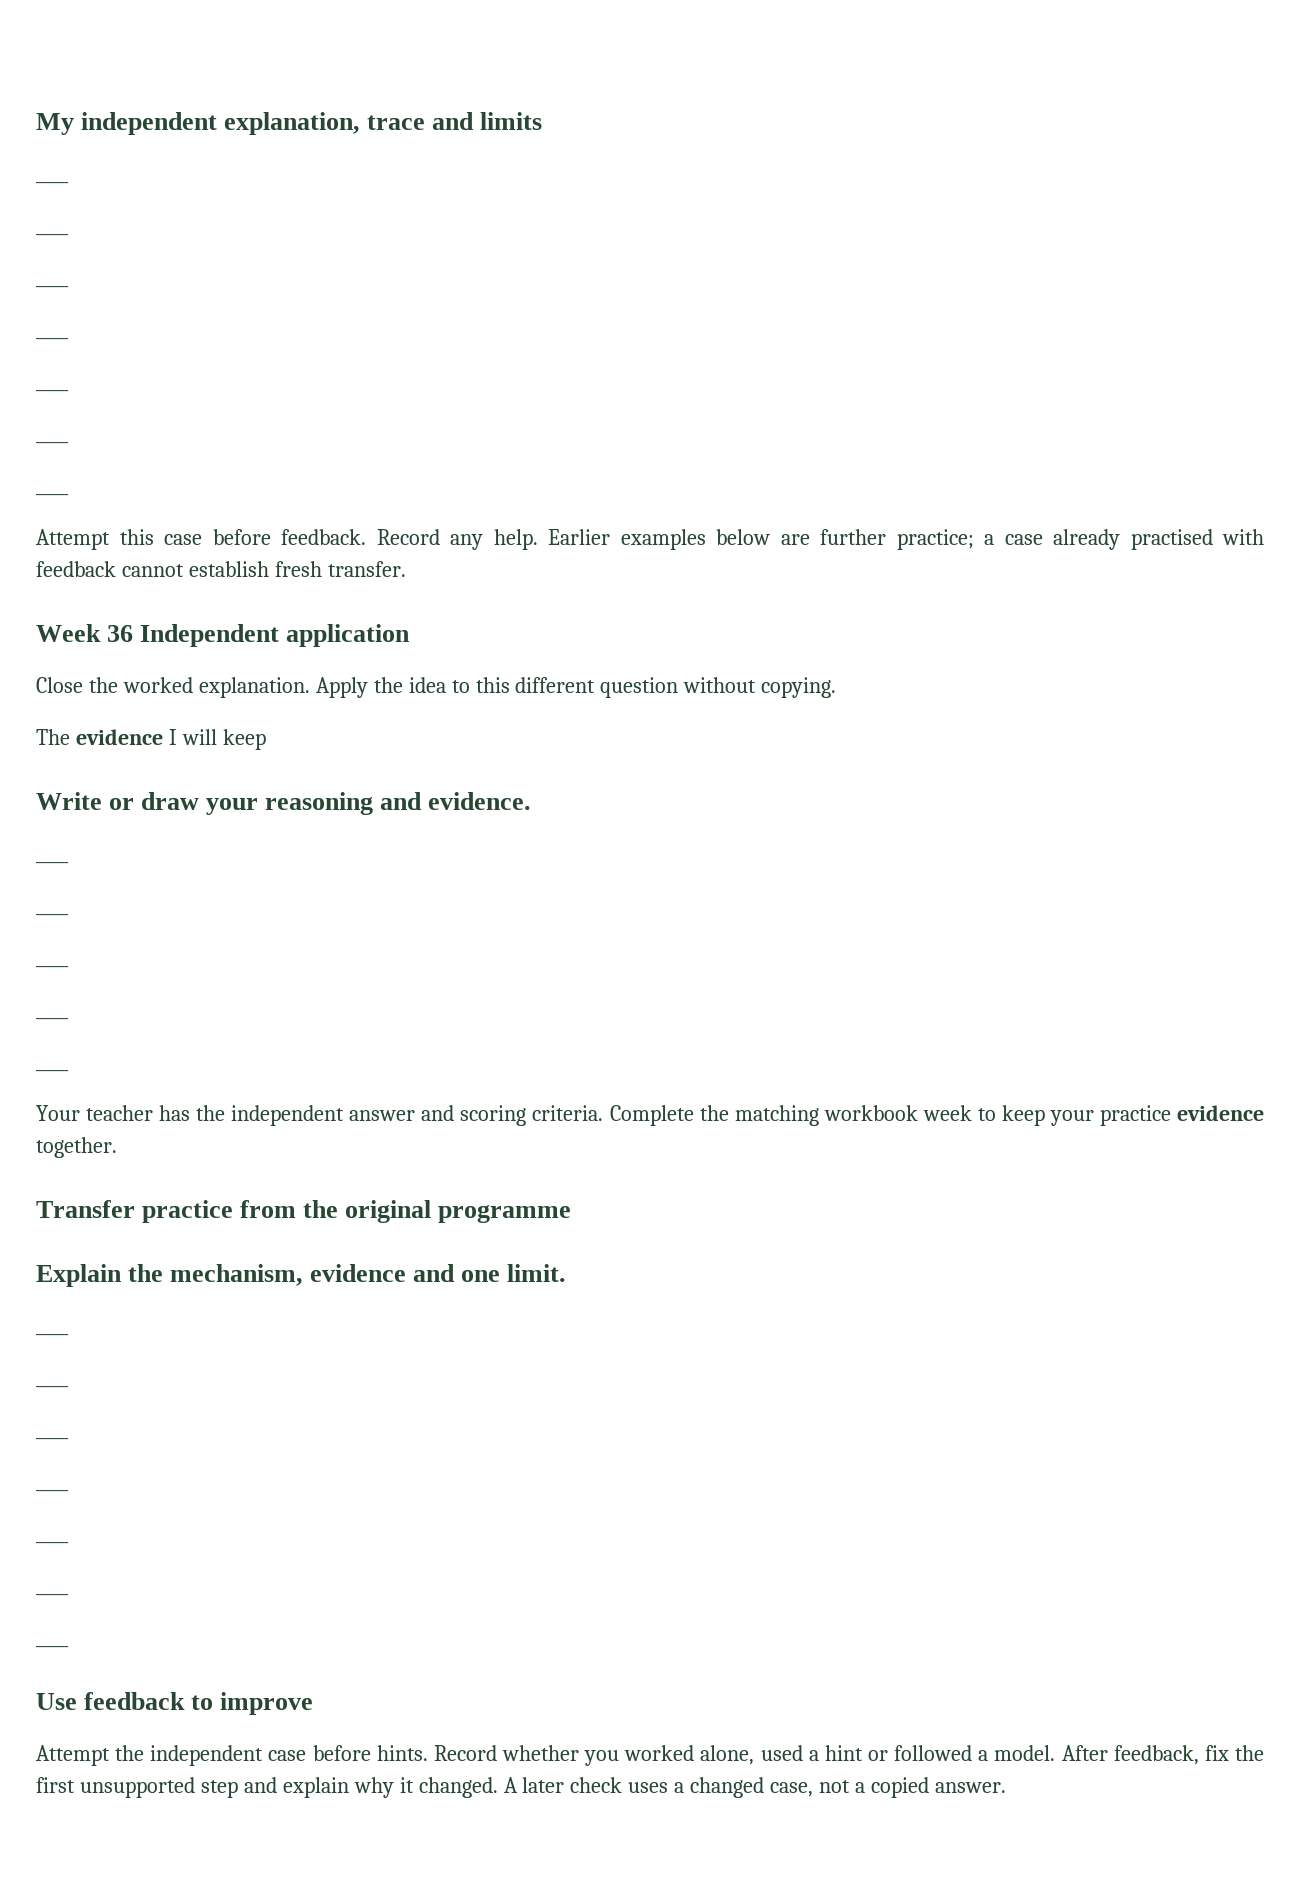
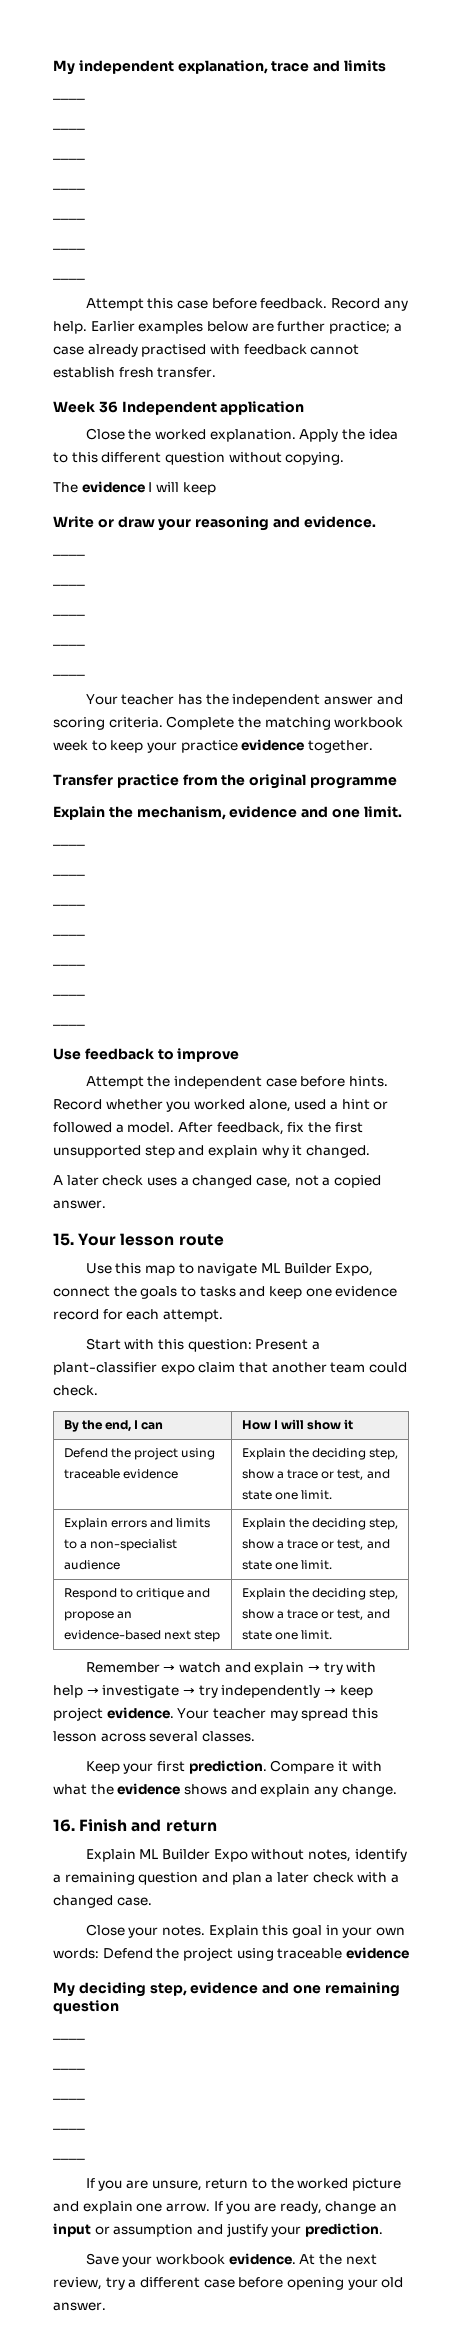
- After feedback, fix the first unsupported step and explain why it changed. A later check uses a changed case, not a copied answer.
+ After feedback, fix the first unsupported step and explain why it changed.
+ A later check uses a changed case, not a copied answer.
+ 15. Your lesson route
+ Use this map to navigate ML Builder Expo, connect the goals to tasks and keep one evidence record for each attempt.
+ Start with this question: Present a plant-classifier expo claim that another team could check.
+ By the end, I can | How I will show it
+ Defend the project using traceable evidence | Explain the deciding step, show a trace or test, and state one limit.
+ Explain errors and limits to a non-specialist audience | Explain the deciding step, show a trace or test, and state one limit.
+ Respond to critique and propose an evidence-based next step | Explain the deciding step, show a trace or test, and state one limit.
+ Remember → watch and explain → try with help → investigate → try independently → keep project evidence. Your teacher may spread this lesson across several classes.
+ Keep your first prediction. Compare it with what the evidence shows and explain any change.
+ 16. Finish and return
+ Explain ML Builder Expo without notes, identify a remaining question and plan a later check with a changed case.
+ Close your notes. Explain this goal in your own words: Defend the project using traceable evidence
+ My deciding step, evidence and one remaining question
+ ____
+ ____
+ ____
+ ____
+ ____
+ If you are unsure, return to the worked picture and explain one arrow. If you are ready, change an input or assumption and justify your prediction.
+ Save your workbook evidence. At the next review, try a different case before opening your old answer.

